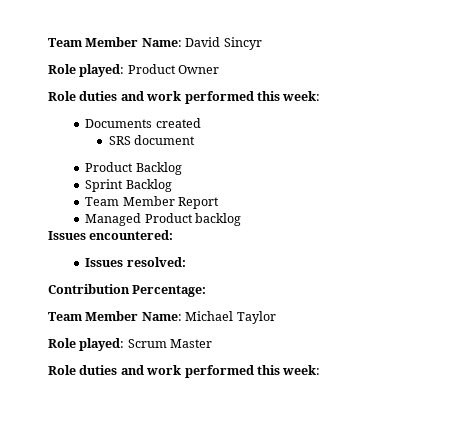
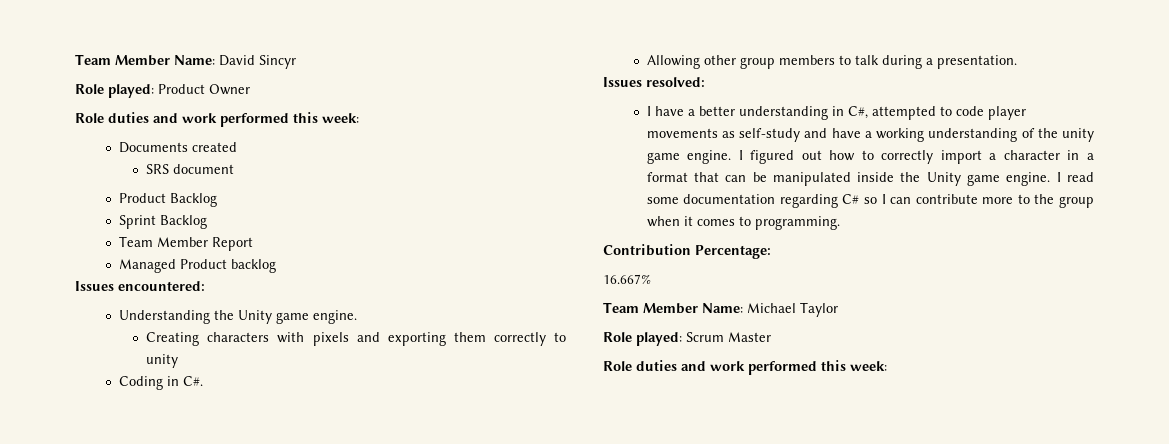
+ Understanding the Unity game engine.
+ Creating characters with pixels and exporting them correctly to unity
+ Coding in C#.
+ Allowing other group members to talk during a presentation.
  Issues resolved:
+ I have a better understanding in C#, attempted to code player movements as self-study and have a working understanding of the unity game engine. I figured out how to correctly import a character in a format that can be manipulated inside the Unity game engine. I read some documentation regarding C# so I can contribute more to the group when it comes to programming.
+ 16.667%

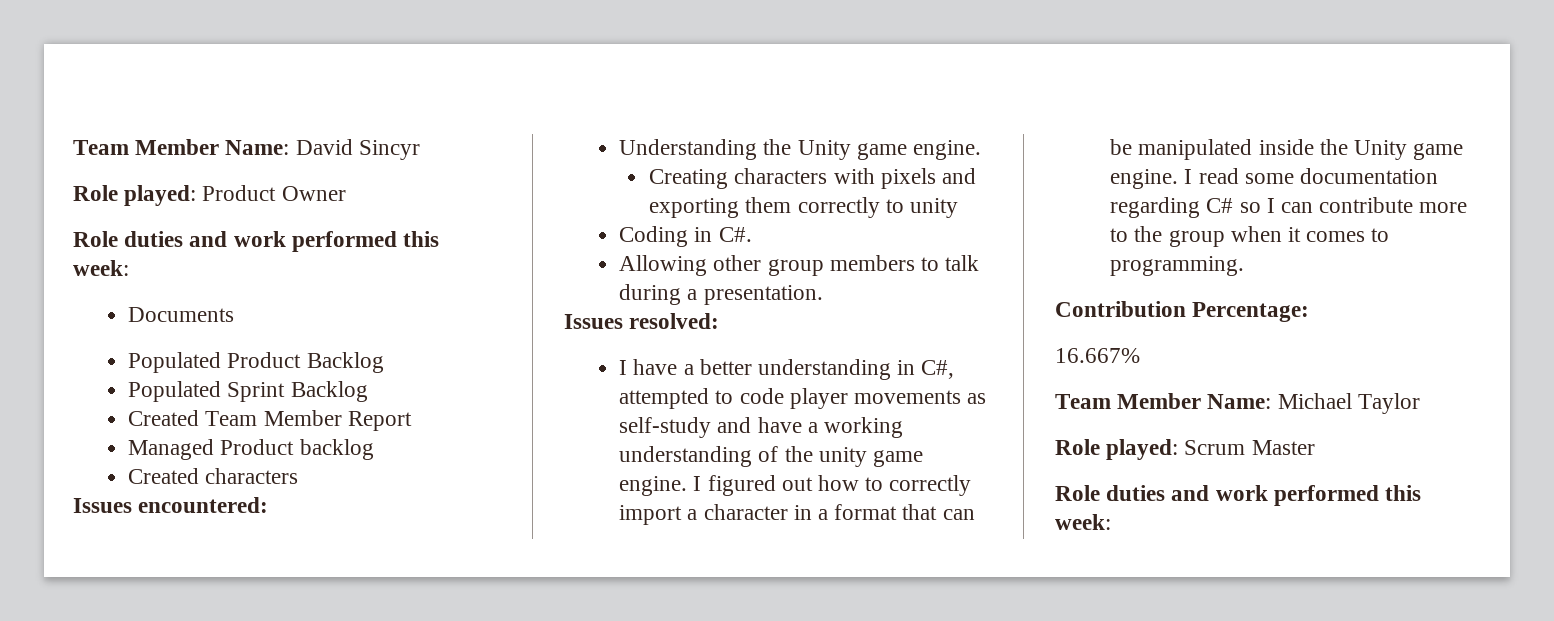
- Documents created
- SRS document
- Product Backlog
+ Documents
+ Populated Product Backlog
- Sprint Backlog
+ Populated Sprint Backlog
- Team Member Report
+ Created Team Member Report
+ Created characters

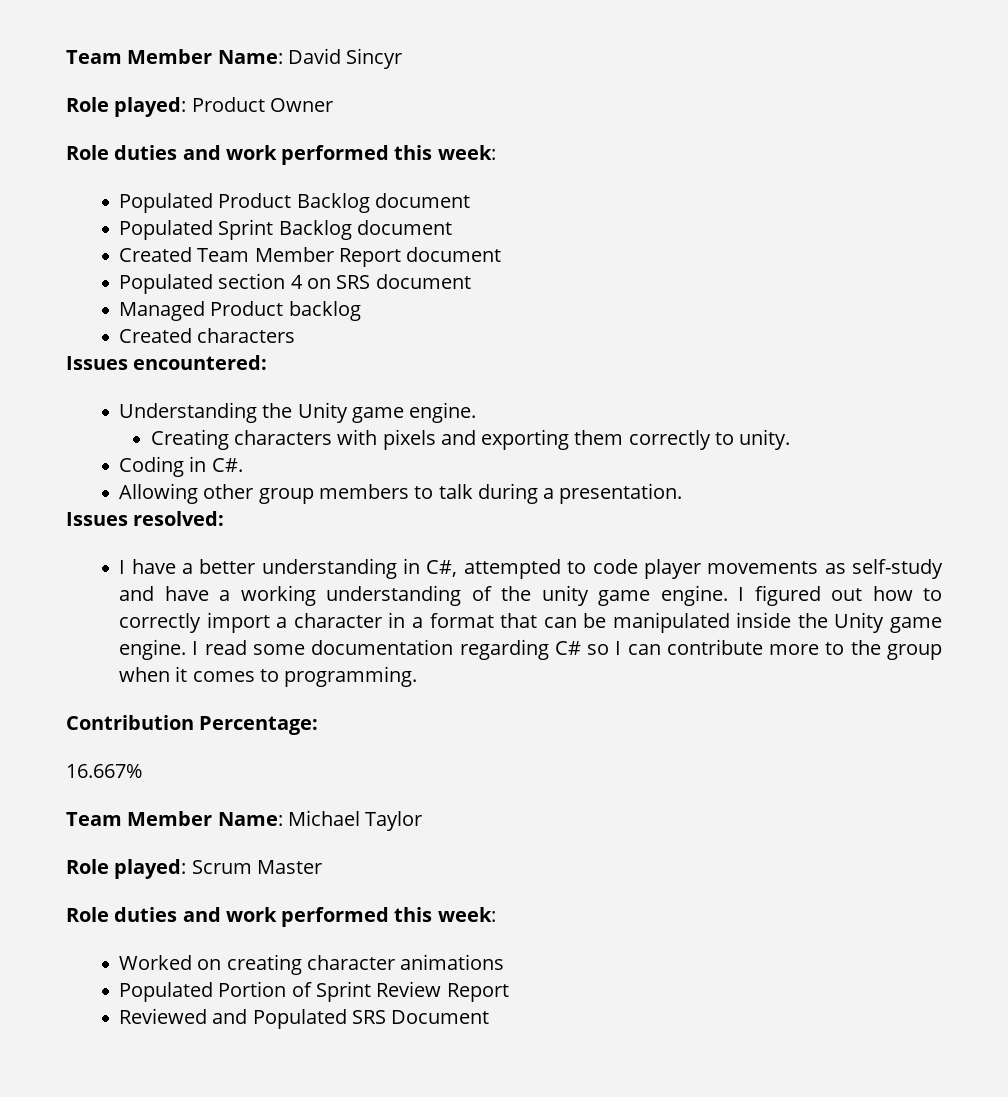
- Documents
- Populated Product Backlog
+ Populated Product Backlog document
- Populated Sprint Backlog
+ Populated Sprint Backlog document
- Created Team Member Report
+ Created Team Member Report document
+ Populated section 4 on SRS document
- Creating characters with pixels and exporting them correctly to unity
+ Creating characters with pixels and exporting them correctly to unity.
+ Worked on creating character animations
+ Populated Portion of Sprint Review Report
+ Reviewed and Populated SRS Document

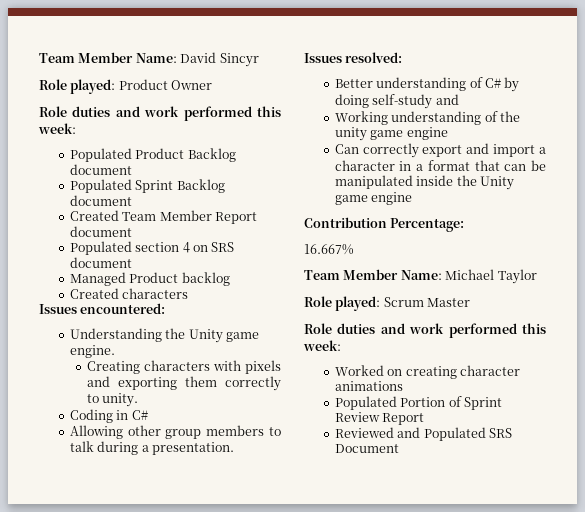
- Coding in C#.
+ Coding in C#
- I have a better understanding in C#, attempted to code player movements as self-study and have a working understanding of the unity game engine. I figured out how to correctly import a character in a format that can be manipulated inside the Unity game engine. I read some documentation regarding C# so I can contribute more to the group when it comes to programming.
+ Better understanding of C# by doing self-study and
+ Working understanding of the unity game engine
+ Can correctly export and import a character in a format that can be manipulated inside the Unity game engine

